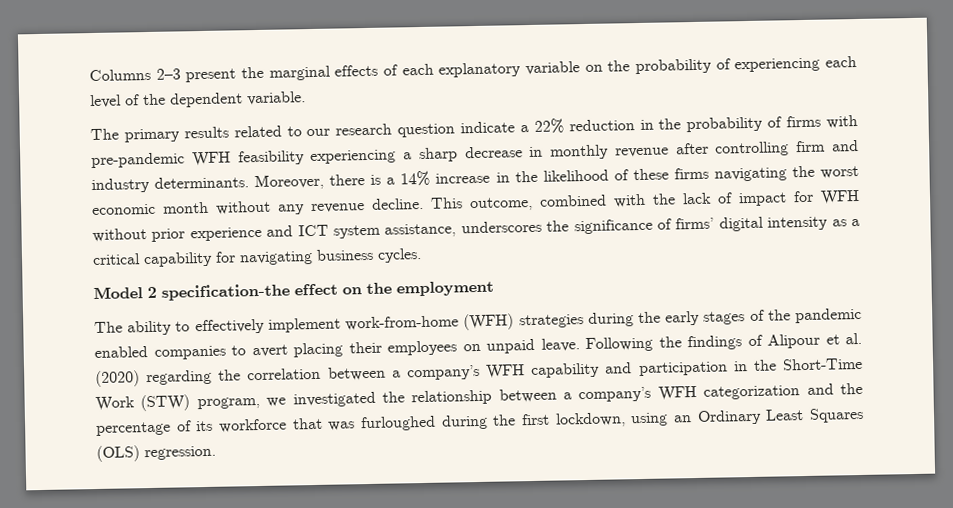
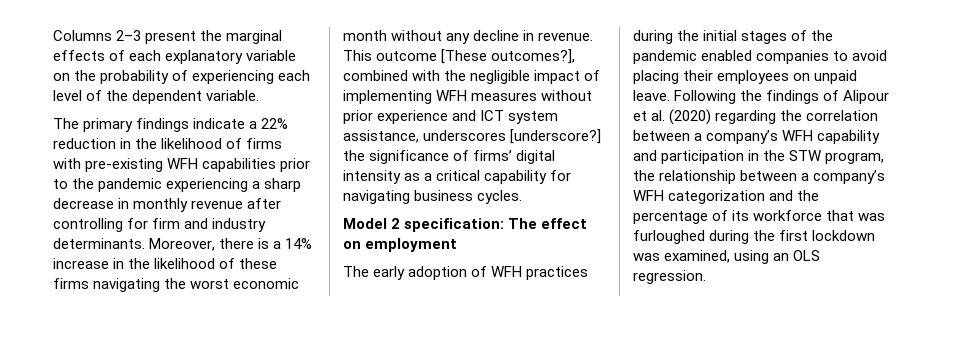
- The primary results related to our research question indicate a 22% reduction in the probability of firms with pre-pandemic WFH feasibility experiencing a sharp decrease in monthly revenue after controlling firm and industry determinants.
+ The primary findings indicate a 22% reduction in the likelihood of firms with pre-existing WFH capabilities prior to the pandemic experiencing a sharp decrease in monthly revenue after controlling for firm and industry determinants.
- Moreover, there is a 14% increase in the likelihood of these firms navigating the worst economic month without any revenue decline. This outcome, combined with the lack of impact for WFH without prior experience and ICT system assistance, underscores the significance of firms’ digital intensity as a critical capability for navigating business cycles.
+ Moreover, there is a 14% increase in the likelihood of these firms navigating the worst economic month without any decline in revenue. This outcome [These outcomes?], combined with the negligible impact of implementing WFH measures without prior experience and ICT system assistance, underscores [underscore?] the significance of firms’ digital intensity as a critical capability for navigating business cycles.
- Model 2 specification-the effect on the employment
+ Model 2 specification: The effect on employment
- The ability to effectively implement work-from-home (WFH) strategies during the early stages of the pandemic enabled companies to avert placing their employees on unpaid leave.
+ The early adoption of WFH practices during the initial stages of the pandemic enabled companies to avoid placing their employees on unpaid leave.
- Following the findings of Alipour et al. (2020) regarding the correlation between a company’s WFH capability and participation in the Short-Time Work (STW) program, we investigated the relationship between a company’s WFH categorization and the percentage of its workforce that was furloughed during the first lockdown, using an Ordinary Least Squares (OLS) regression.
+ Following the findings of Alipour et al. (2020) regarding the correlation between a company’s WFH capability and participation in the STW program, the relationship between a company’s WFH categorization and the percentage of its workforce that was furloughed during the first lockdown was examined, using an OLS regression.

